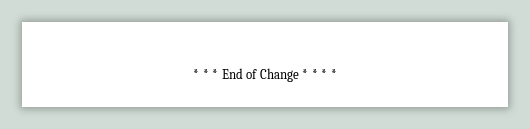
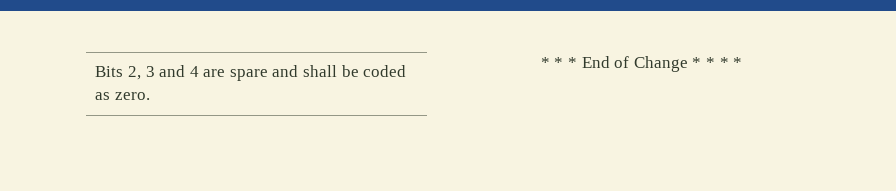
+ Bits 2, 3 and 4 are spare and shall be coded as zero.

